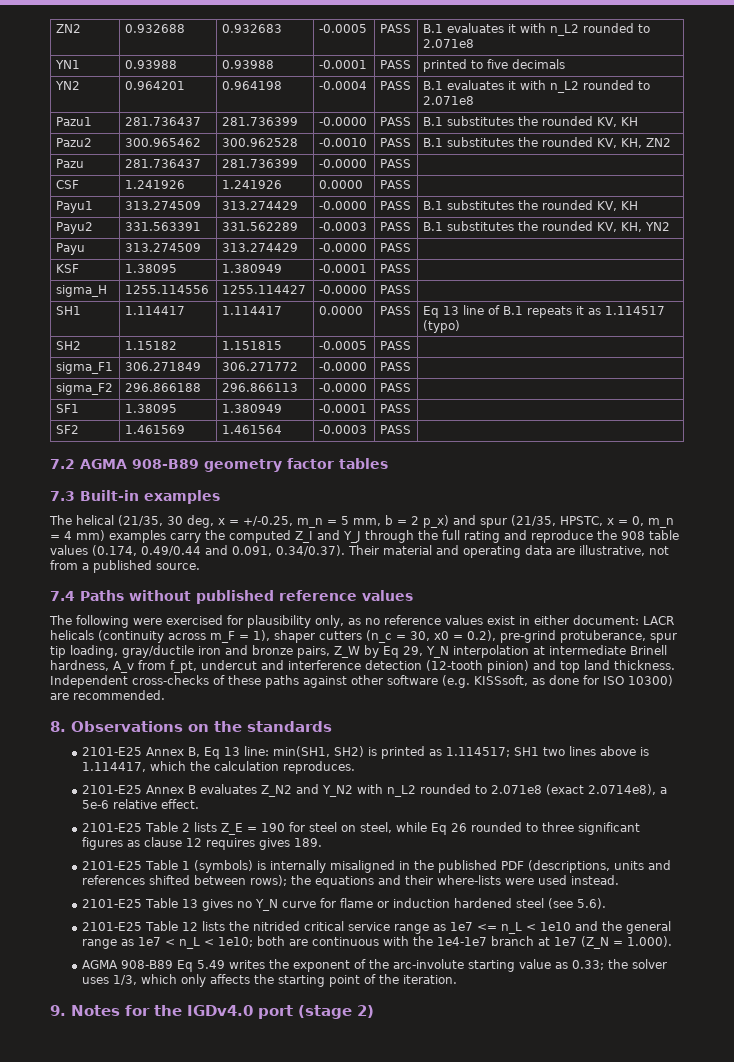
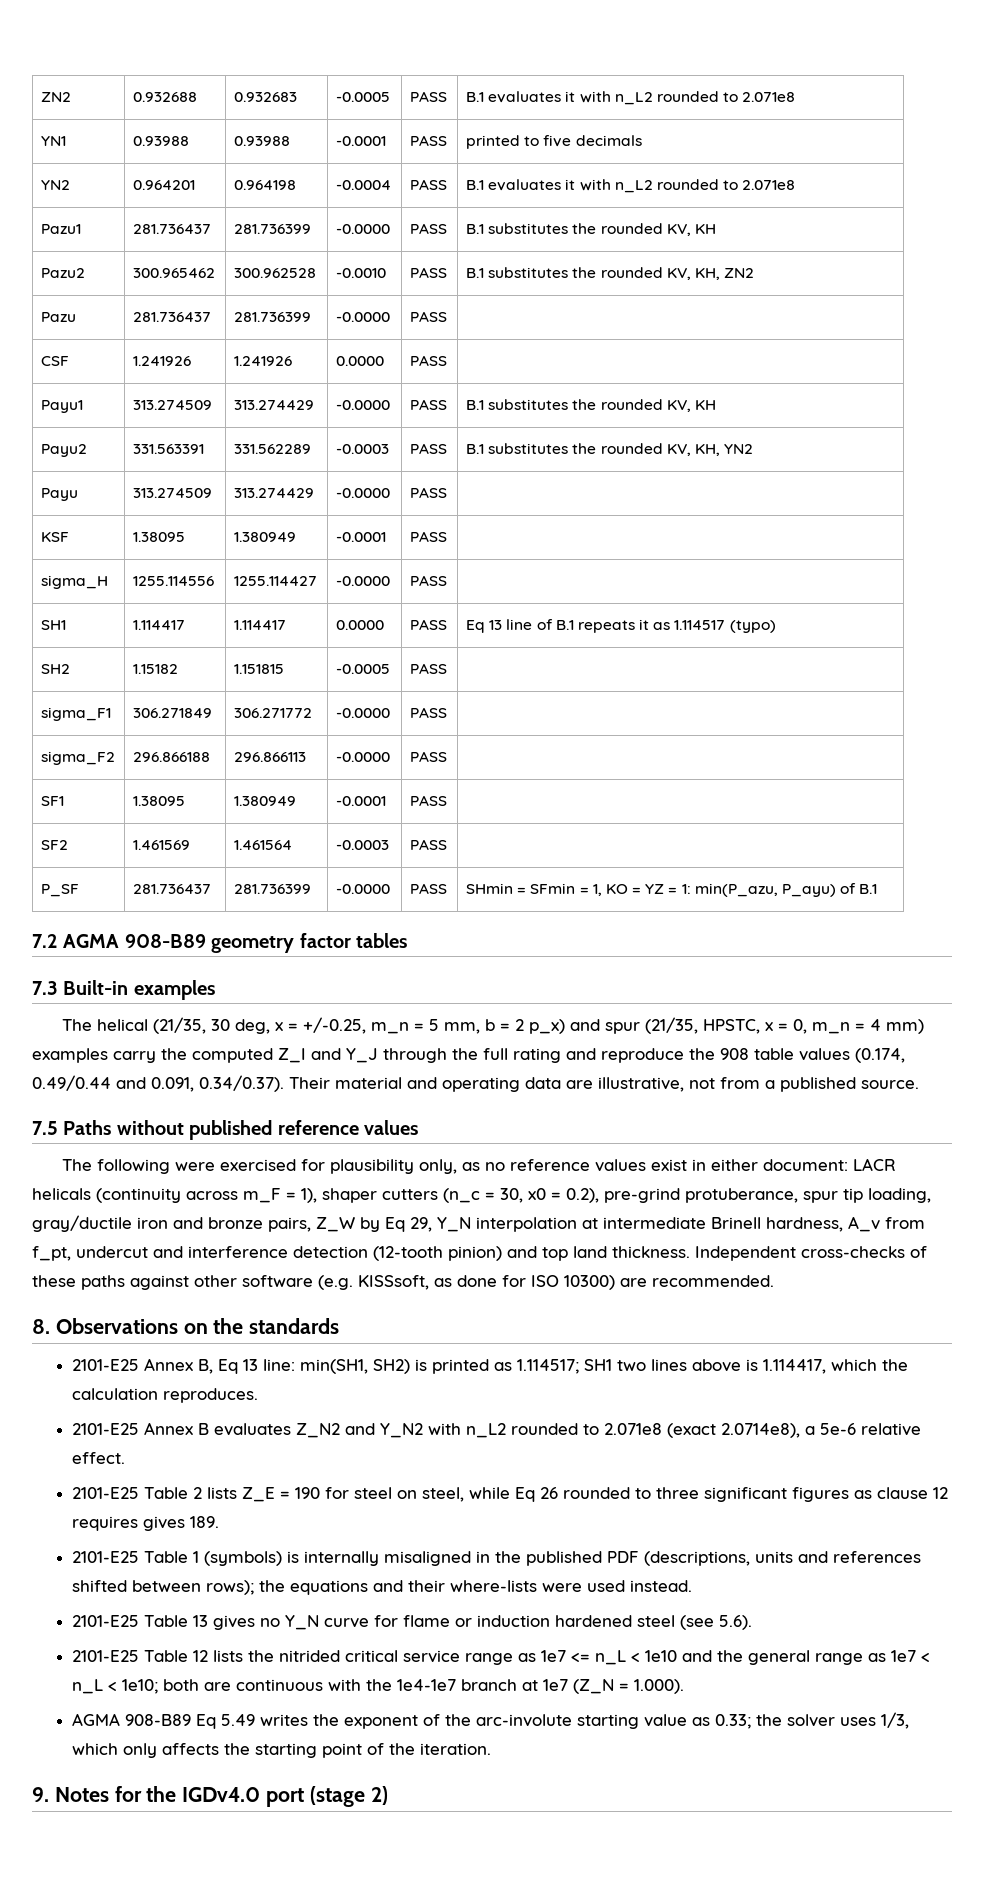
+ P_SF | 281.736437 | 281.736399 | -0.0000 | PASS | SHmin = SFmin = 1, KO = YZ = 1: min(P_azu, P_ayu) of B.1
- 7.4 Paths without published reference values
+ 7.5 Paths without published reference values

